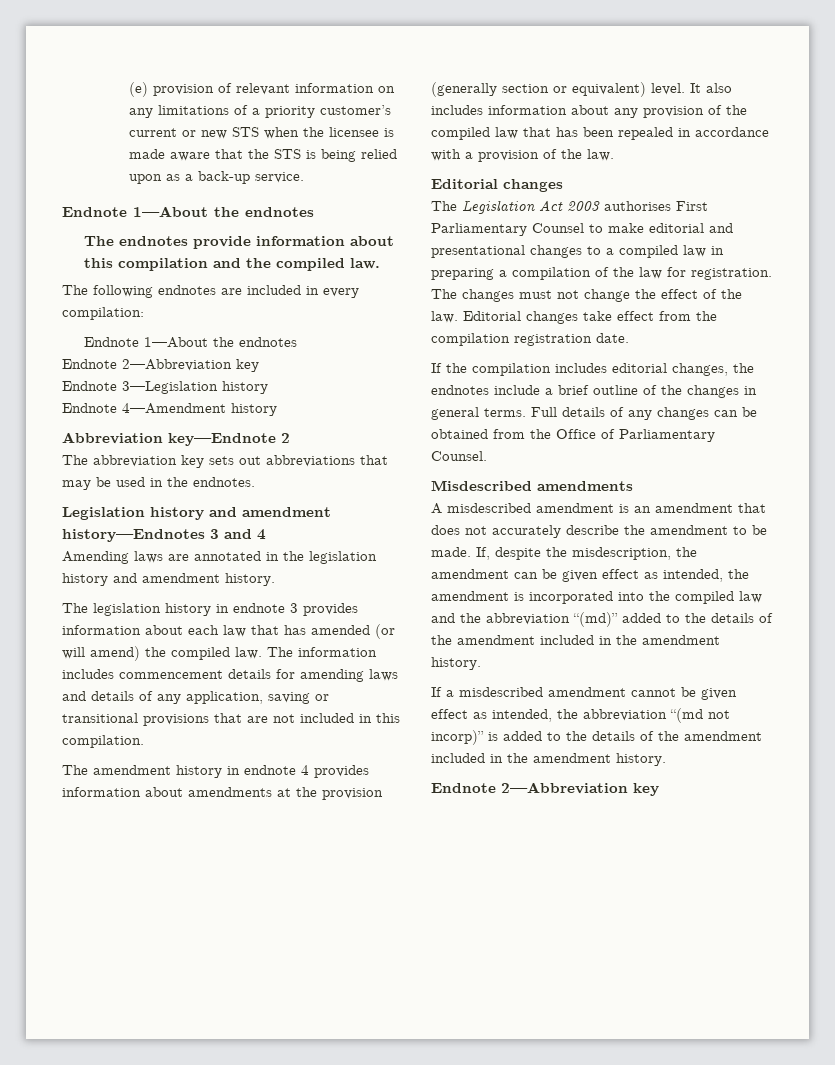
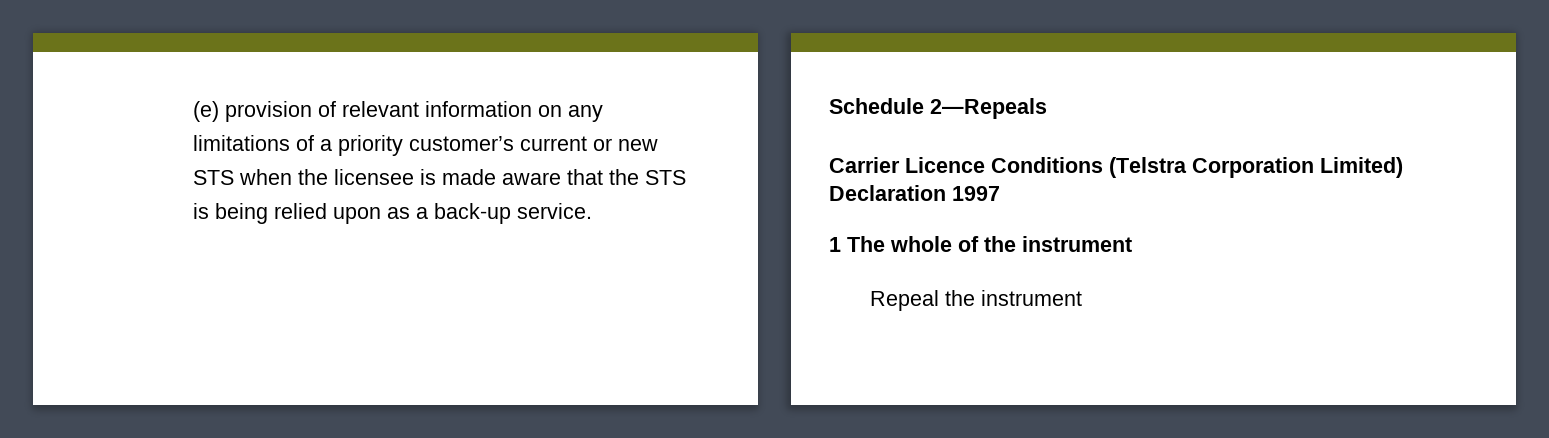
  (e) provision of relevant information on any limitations of a priority customer’s current or new STS when the licensee is made aware that the STS is being relied upon as a back-up service.
- Endnote 1—About the endnotes
- The endnotes provide information about this compilation and the compiled law.
- The following endnotes are included in every compilation:
- Endnote 1—About the endnotes
- Endnote 2—Abbreviation key
- Endnote 3—Legislation history
- Endnote 4—Amendment history
- Abbreviation key—Endnote 2
- The abbreviation key sets out abbreviations that may be used in the endnotes.
- Legislation history and amendment history—Endnotes 3 and 4
- Amending laws are annotated in the legislation history and amendment history.
- The legislation history in endnote 3 provides information about each law that has amended (or will amend) the compiled law. The information includes commencement details for amending laws and details of any application, saving or transitional provisions that are not included in this compilation.
- The amendment history in endnote 4 provides information about amendments at the provision (generally section or equivalent) level. It also includes information about any provision of the compiled law that has been repealed in accordance with a provision of the law.
- Editorial changes
- The Legislation Act 2003 authorises First Parliamentary Counsel to make editorial and presentational changes to a compiled law in preparing a compilation of the law for registration. The changes must not change the effect of the law. Editorial changes take effect from the compilation registration date.
- If the compilation includes editorial changes, the endnotes include a brief outline of the changes in general terms. Full details of any changes can be obtained from the Office of Parliamentary Counsel.
- Misdescribed amendments
- A misdescribed amendment is an amendment that does not accurately describe the amendment to be made. If, despite the misdescription, the amendment can be given effect as intended, the amendment is incorporated into the compiled law and the abbreviation “(md)” added to the details of the amendment included in the amendment history.
- If a misdescribed amendment cannot be given effect as intended, the abbreviation “(md not incorp)” is added to the details of the amendment included in the amendment history.
- Endnote 2—Abbreviation key
+ Schedule 2—Repeals
+ Carrier Licence Conditions (Telstra Corporation Limited) Declaration 1997
+ 1 The whole of the instrument
+ Repeal the instrument

